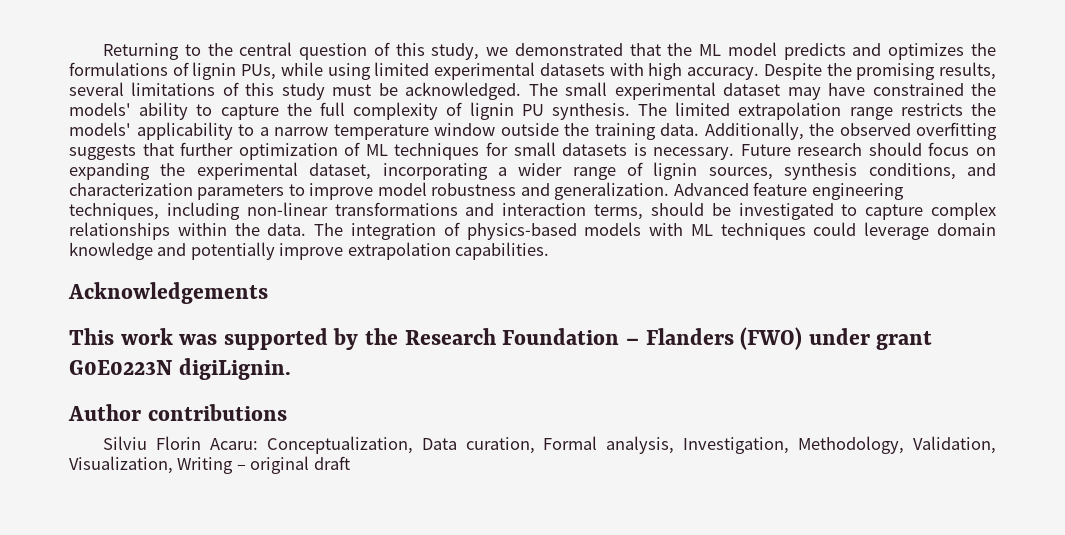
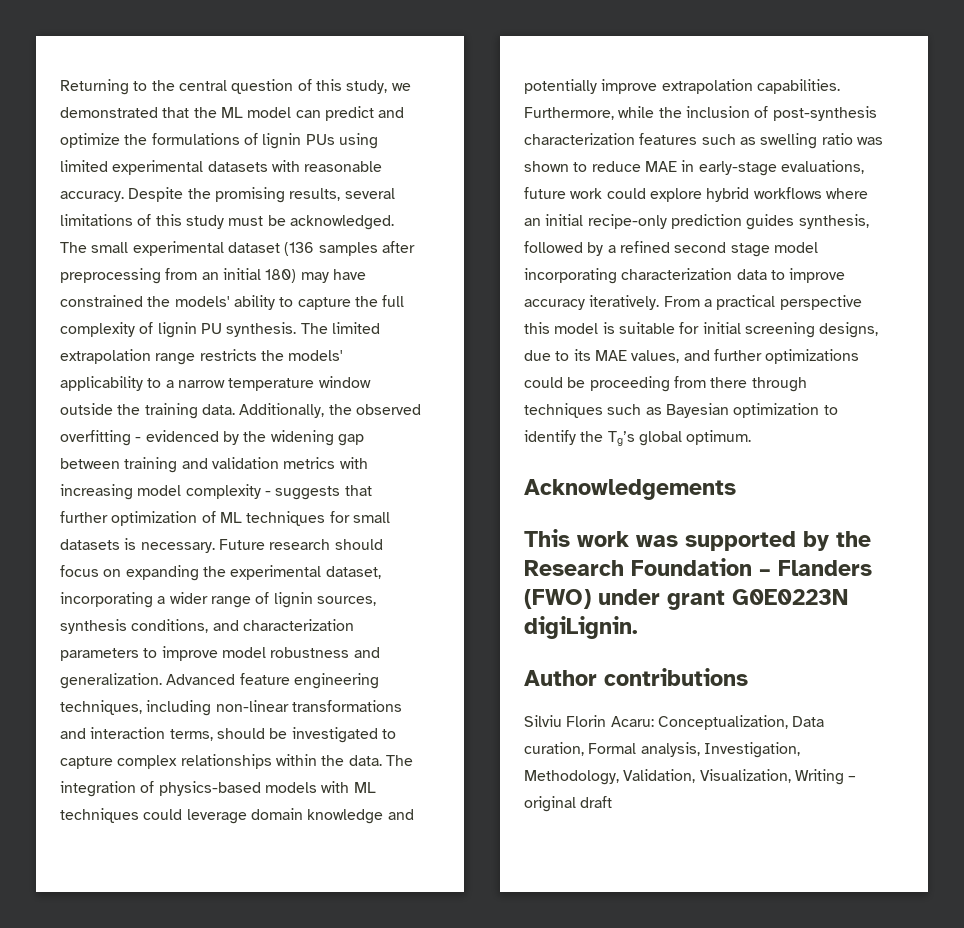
- Returning to the central question of this study, we demonstrated that the ML model predicts and optimizes the formulations of lignin PUs, while using limited experimental datasets with high accuracy.
+ Returning to the central question of this study, we demonstrated that the ML model can predict and optimize the formulations of lignin PUs using limited experimental datasets with reasonable accuracy.
- The small experimental dataset may have constrained the models' ability to capture the full complexity of lignin PU synthesis.
+ The small experimental dataset (136 samples after preprocessing from an initial 180) may have constrained the models' ability to capture the full complexity of lignin PU synthesis.
- Additionally, the observed overfitting suggests that further optimization of ML techniques for small datasets is necessary.
+ Additionally, the observed overfitting - evidenced by the widening gap between training and validation metrics with increasing model complexity - suggests that further optimization of ML techniques for small datasets is necessary.
+ Furthermore, while the inclusion of post-synthesis characterization features such as swelling ratio was shown to reduce MAE in early-stage evaluations, future work could explore hybrid workflows where an initial recipe-only prediction guides synthesis, followed by a refined second stage model incorporating characterization data to improve accuracy iteratively. From a practical perspective this model is suitable for initial screening designs, due to its MAE values, and further optimizations could be proceeding from there through techniques such as Bayesian optimization to identify the Tg’s global optimum.

